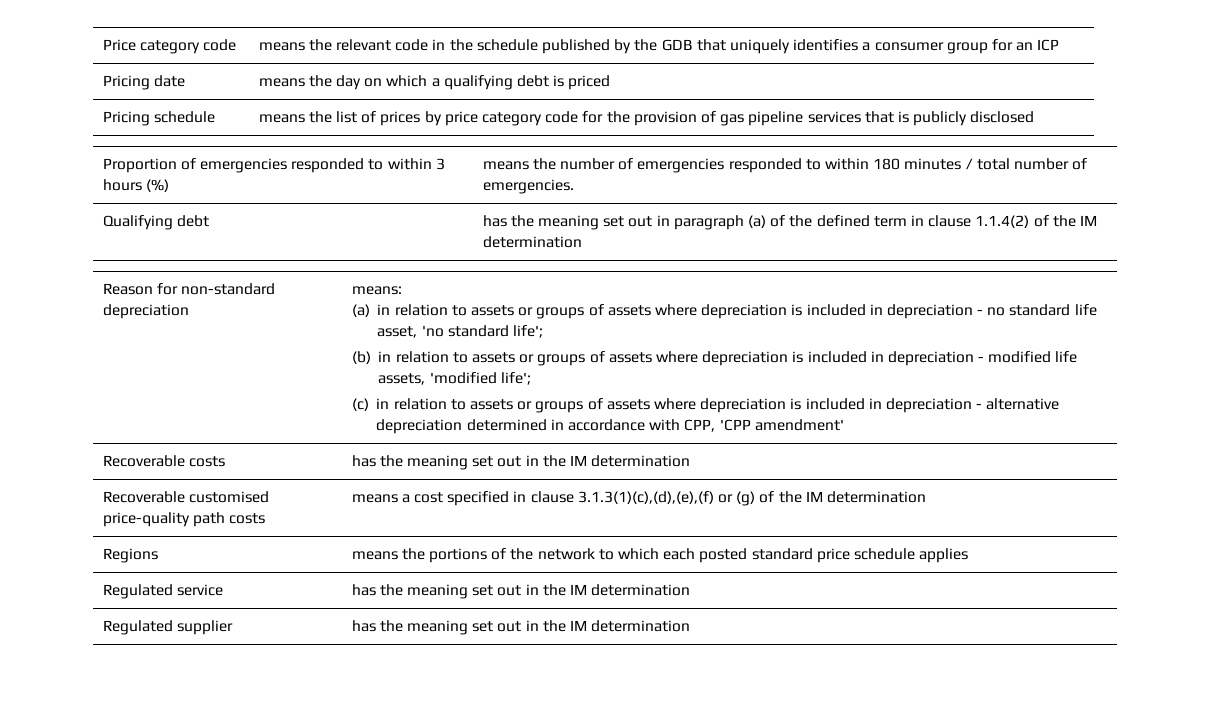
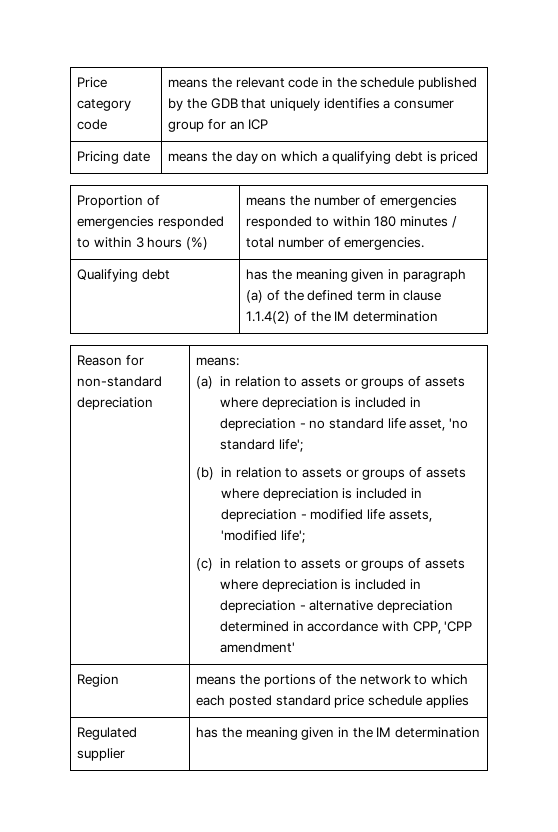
- Pricing schedule | means the list of prices by price category code for the provision of gas pipeline services that is publicly disclosed
- Qualifying debt | has the meaning set out in paragraph (a) of the defined term in clause 1.1.4(2) of the IM determination
+ Qualifying debt | has the meaning given in paragraph (a) of the defined term in clause 1.1.4(2) of the IM determination
- Recoverable costs | has the meaning set out in the IM determination
- Recoverable customised price-quality path costs | means a cost specified in clause 3.1.3(1)(c),(d),(e),(f) or (g) of the IM determination
- Regions | means the portions of the network to which each posted standard price schedule applies
+ Region | means the portions of the network to which each posted standard price schedule applies
- Regulated service | has the meaning set out in the IM determination
- Regulated supplier | has the meaning set out in the IM determination
+ Regulated supplier | has the meaning given in the IM determination

